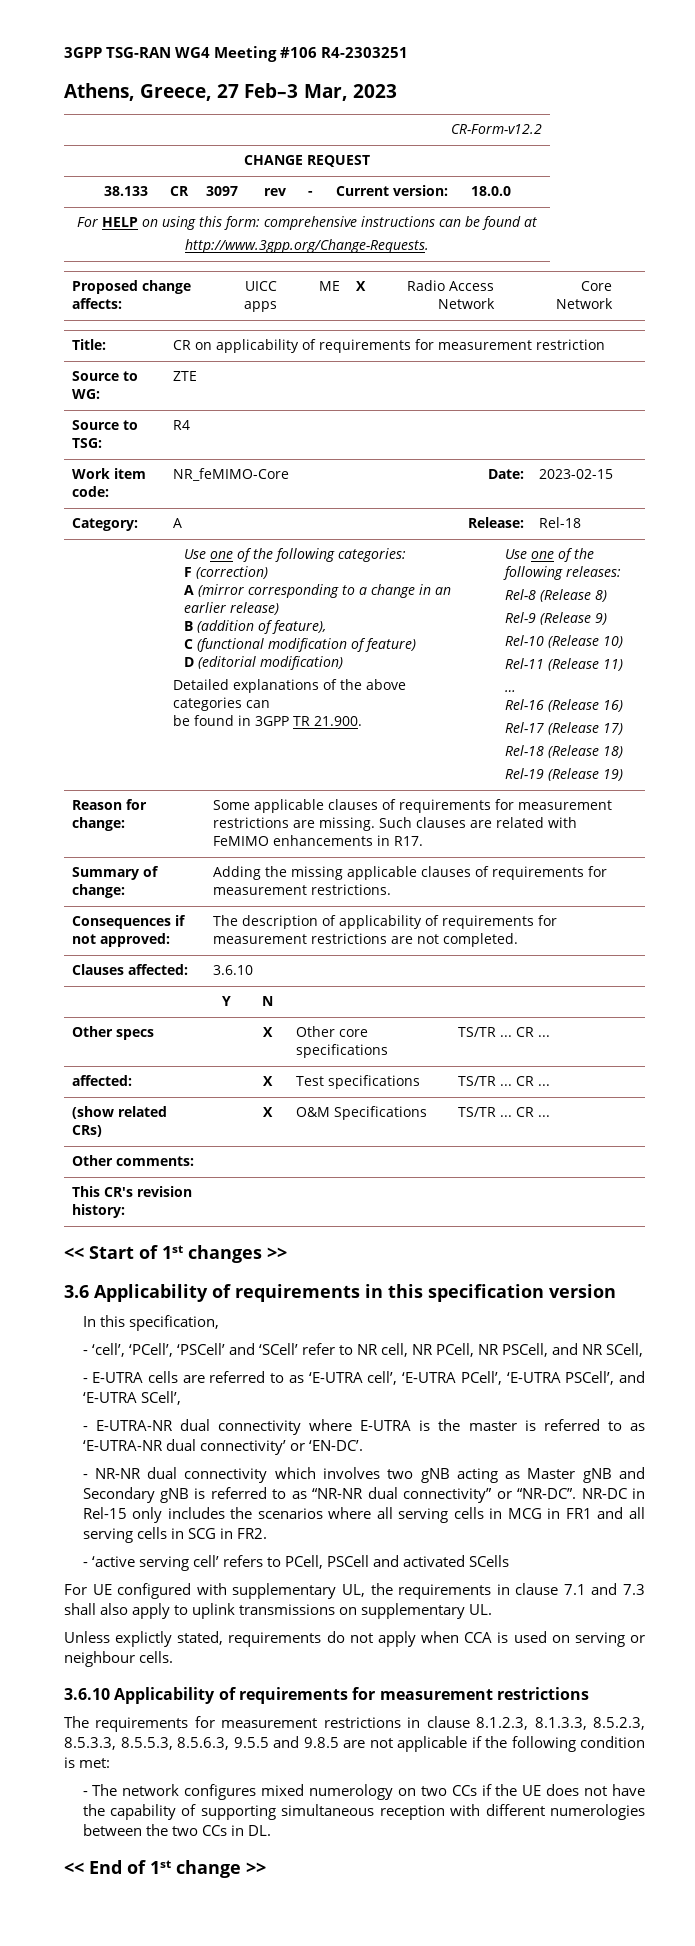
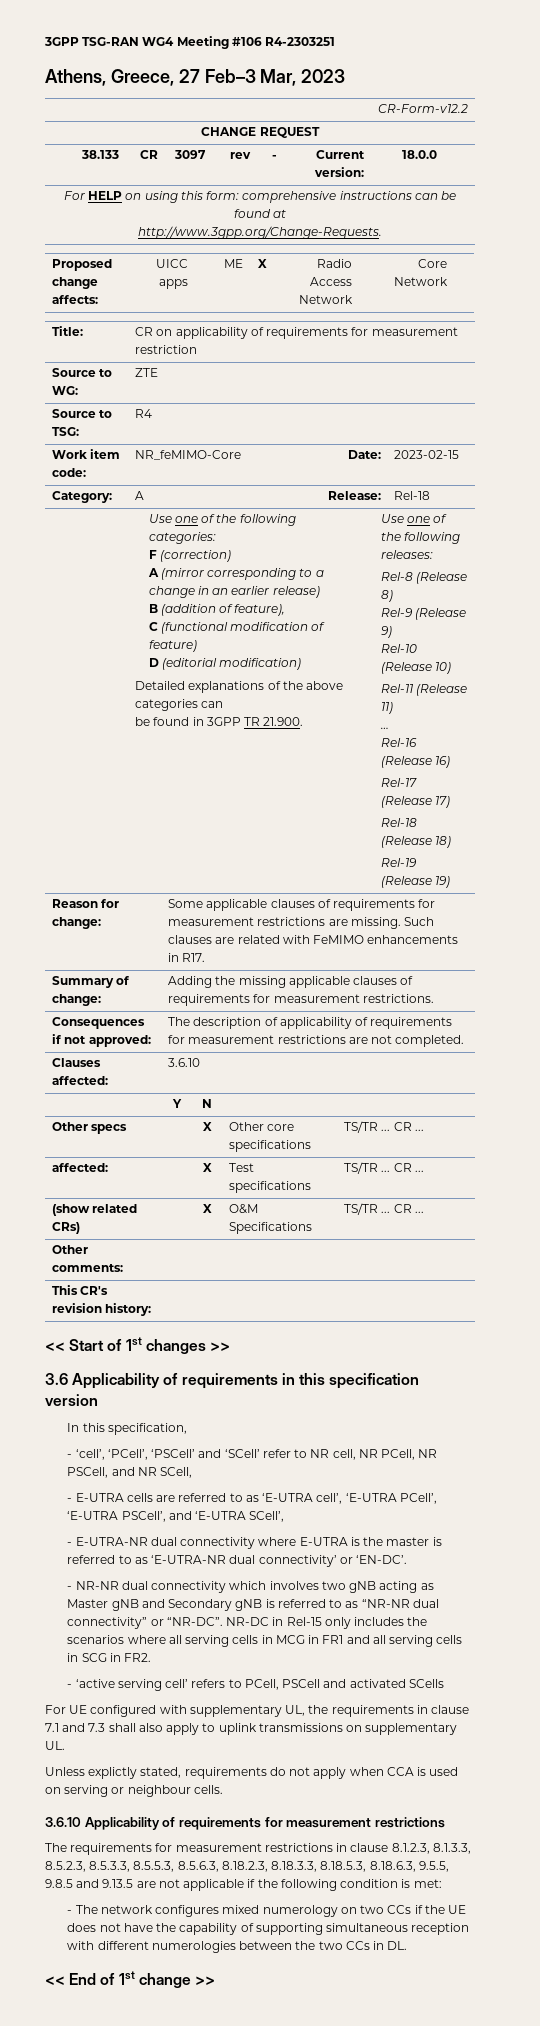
- The requirements for measurement restrictions in clause 8.1.2.3, 8.1.3.3, 8.5.2.3, 8.5.3.3, 8.5.5.3, 8.5.6.3, 9.5.5 and 9.8.5 are not applicable if the following condition is met:
+ The requirements for measurement restrictions in clause 8.1.2.3, 8.1.3.3, 8.5.2.3, 8.5.3.3, 8.5.5.3, 8.5.6.3, 8.18.2.3, 8.18.3.3, 8.18.5.3, 8.18.6.3, 9.5.5, 9.8.5 and 9.13.5 are not applicable if the following condition is met:

